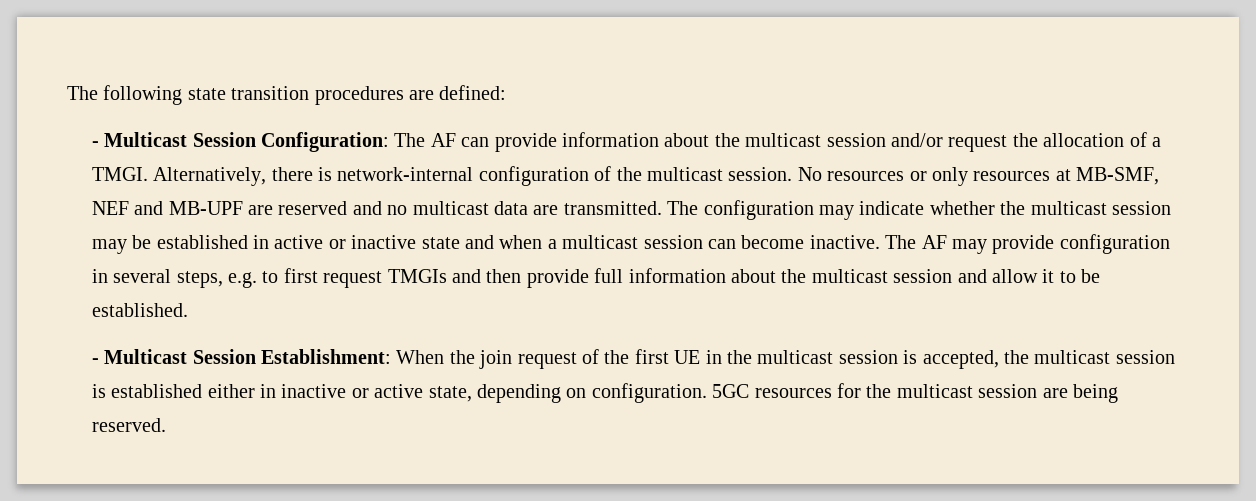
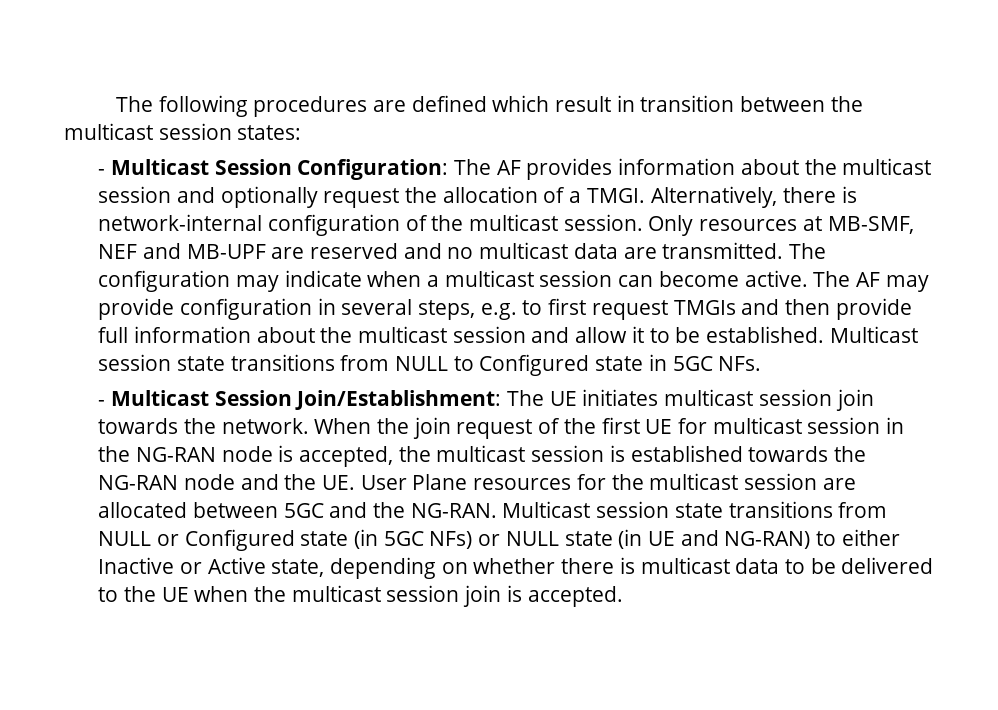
- The following state transition procedures are defined:
+ The following procedures are defined which result in transition between the multicast session states:
- - Multicast Session Configuration: The AF can provide information about the multicast session and/or request the allocation of a TMGI.
+ - Multicast Session Configuration: The AF provides information about the multicast session and optionally request the allocation of a TMGI.
- No resources or only resources at MB-SMF, NEF and MB-UPF are reserved and no multicast data are transmitted.
+ Only resources at MB-SMF, NEF and MB-UPF are reserved and no multicast data are transmitted.
- The configuration may indicate whether the multicast session may be established in active or inactive state and when a multicast session can become inactive.
+ The configuration may indicate when a multicast session can become active.
- The AF may provide configuration in several steps, e.g. to first request TMGIs and then provide full information about the multicast session and allow it to be established.
- - Multicast Session Establishment: When the join request of the first UE in the multicast session is accepted, the multicast session is established either in inactive or active state, depending on configuration. 5GC resources for the multicast session are being reserved.
+ The AF may provide configuration in several steps, e.g. to first request TMGIs and then provide full information about the multicast session and allow it to be established. Multicast session state transitions from NULL to Configured state in 5GC NFs.
+ - Multicast Session Join/Establishment: The UE initiates multicast session join towards the network. When the join request of the first UE for multicast session in the NG-RAN node is accepted, the multicast session is established towards the NG-RAN node and the UE. User Plane resources for the multicast session are allocated between 5GC and the NG-RAN. Multicast session state transitions from NULL or Configured state (in 5GC NFs) or NULL state (in UE and NG-RAN) to either Inactive or Active state, depending on whether there is multicast data to be delivered to the UE when the multicast session join is accepted.

